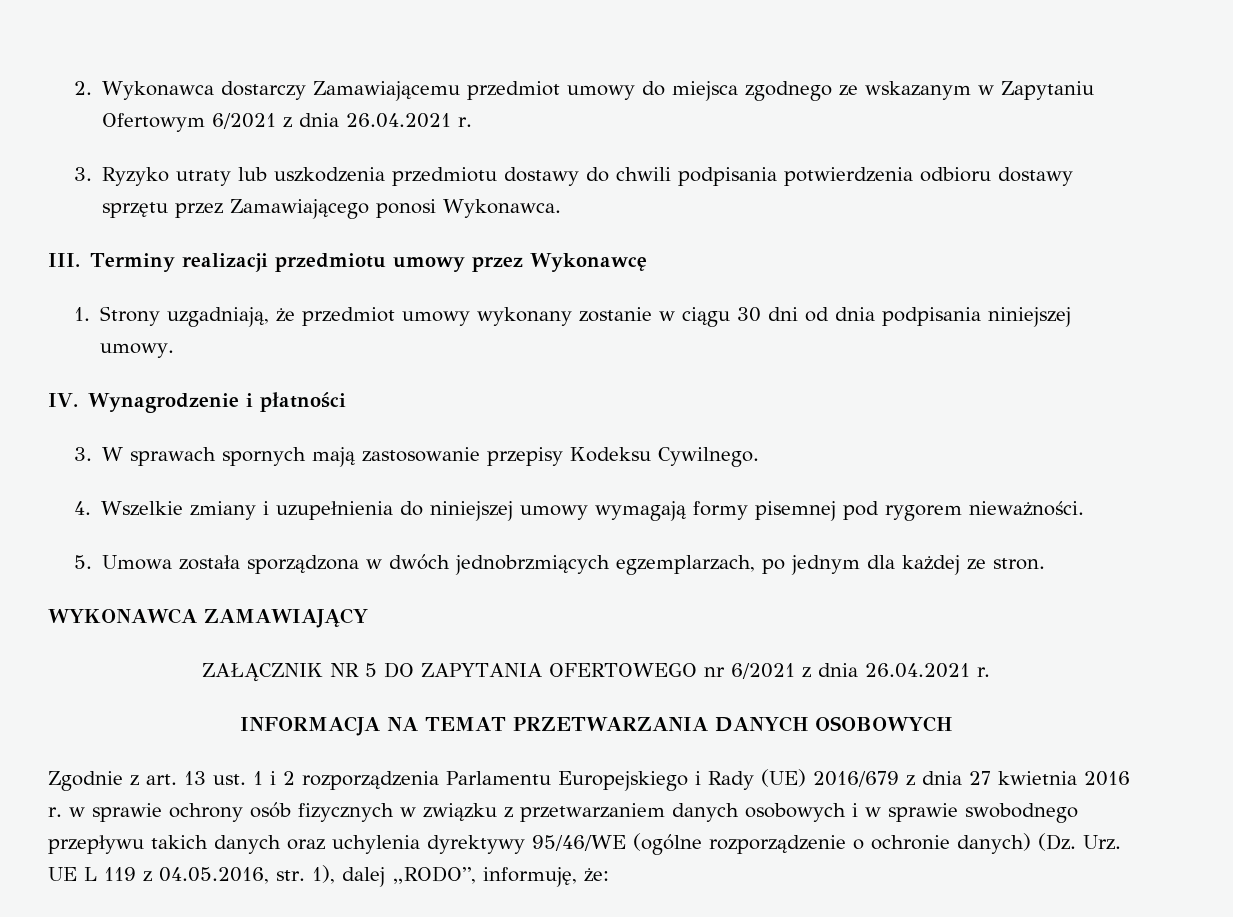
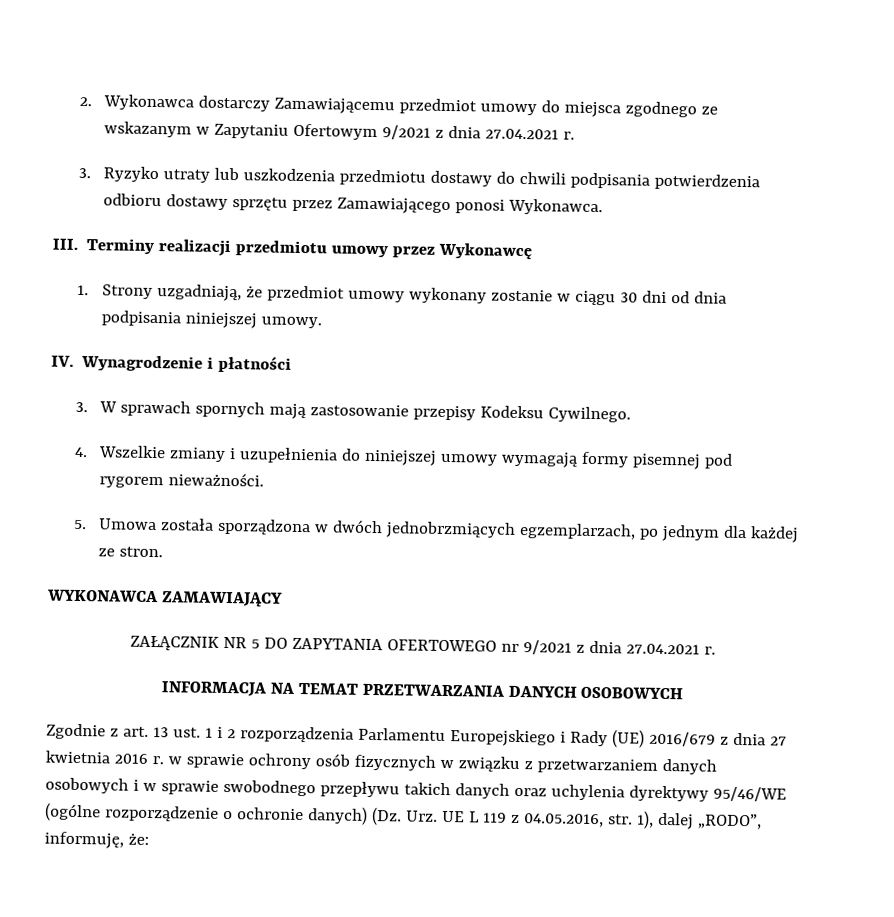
- 2. Wykonawca dostarczy Zamawiającemu przedmiot umowy do miejsca zgodnego ze wskazanym w Zapytaniu Ofertowym 6/2021 z dnia 26.04.2021 r.
+ 2. Wykonawca dostarczy Zamawiającemu przedmiot umowy do miejsca zgodnego ze wskazanym w Zapytaniu Ofertowym 9/2021 z dnia 27.04.2021 r.
- ZAŁĄCZNIK NR 5 DO ZAPYTANIA OFERTOWEGO nr 6/2021 z dnia 26.04.2021 r.
+ ZAŁĄCZNIK NR 5 DO ZAPYTANIA OFERTOWEGO nr 9/2021 z dnia 27.04.2021 r.

